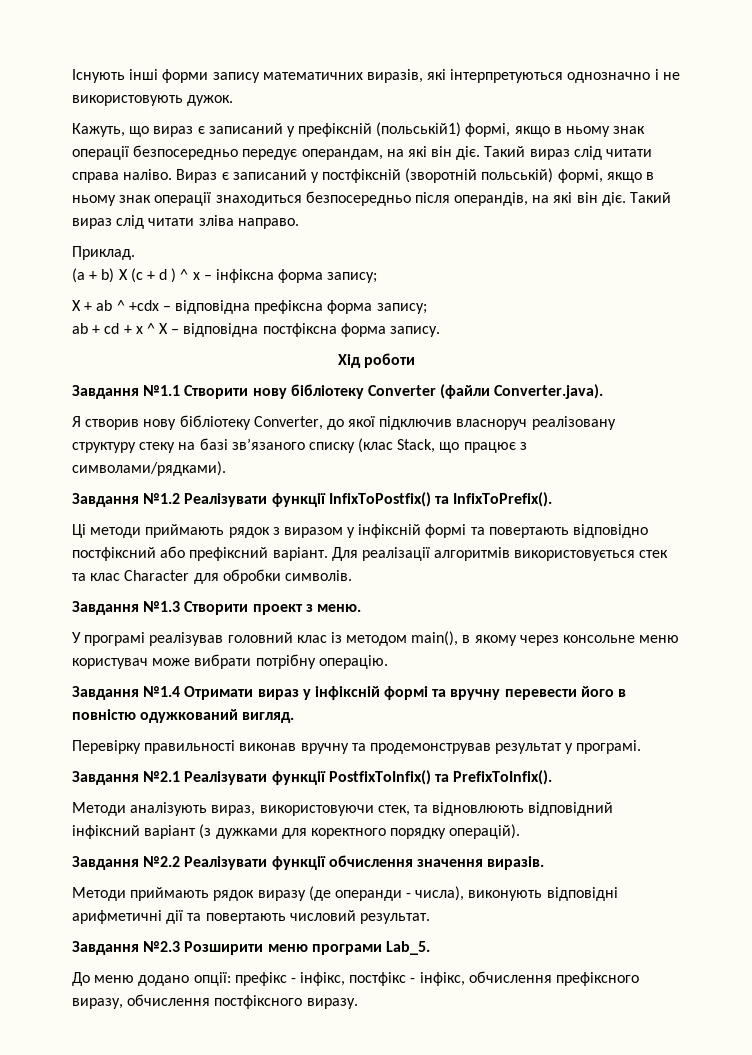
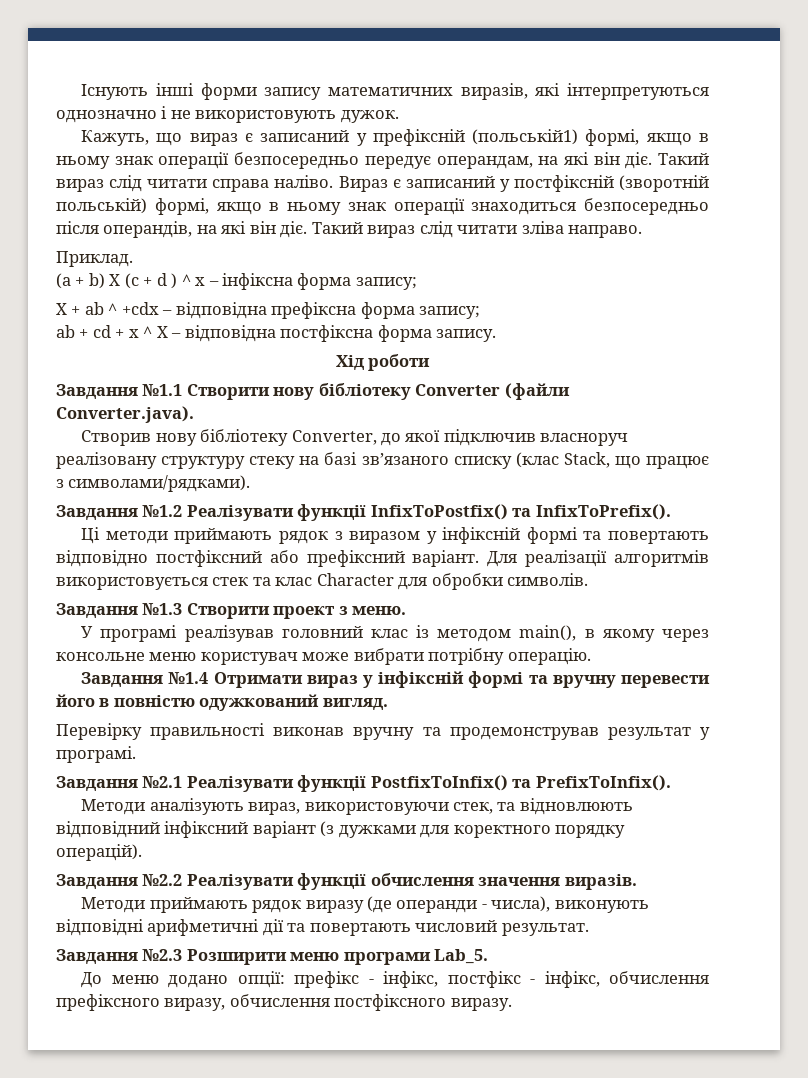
- Я створив нову бібліотеку Converter, до якої підключив власноруч реалізовану структуру стеку на базі зв’язаного списку (клас Stack, що працює з символами/рядками).
+ Створив нову бібліотеку Converter, до якої підключив власноруч реалізовану структуру стеку на базі зв’язаного списку (клас Stack, що працює з символами/рядками).

